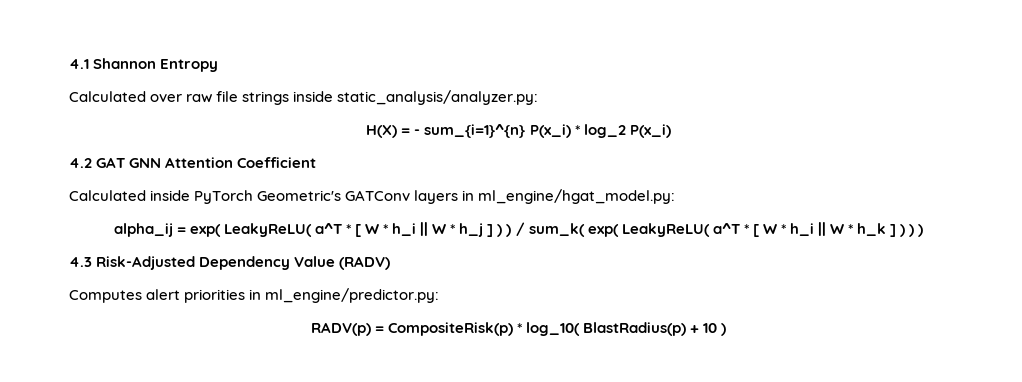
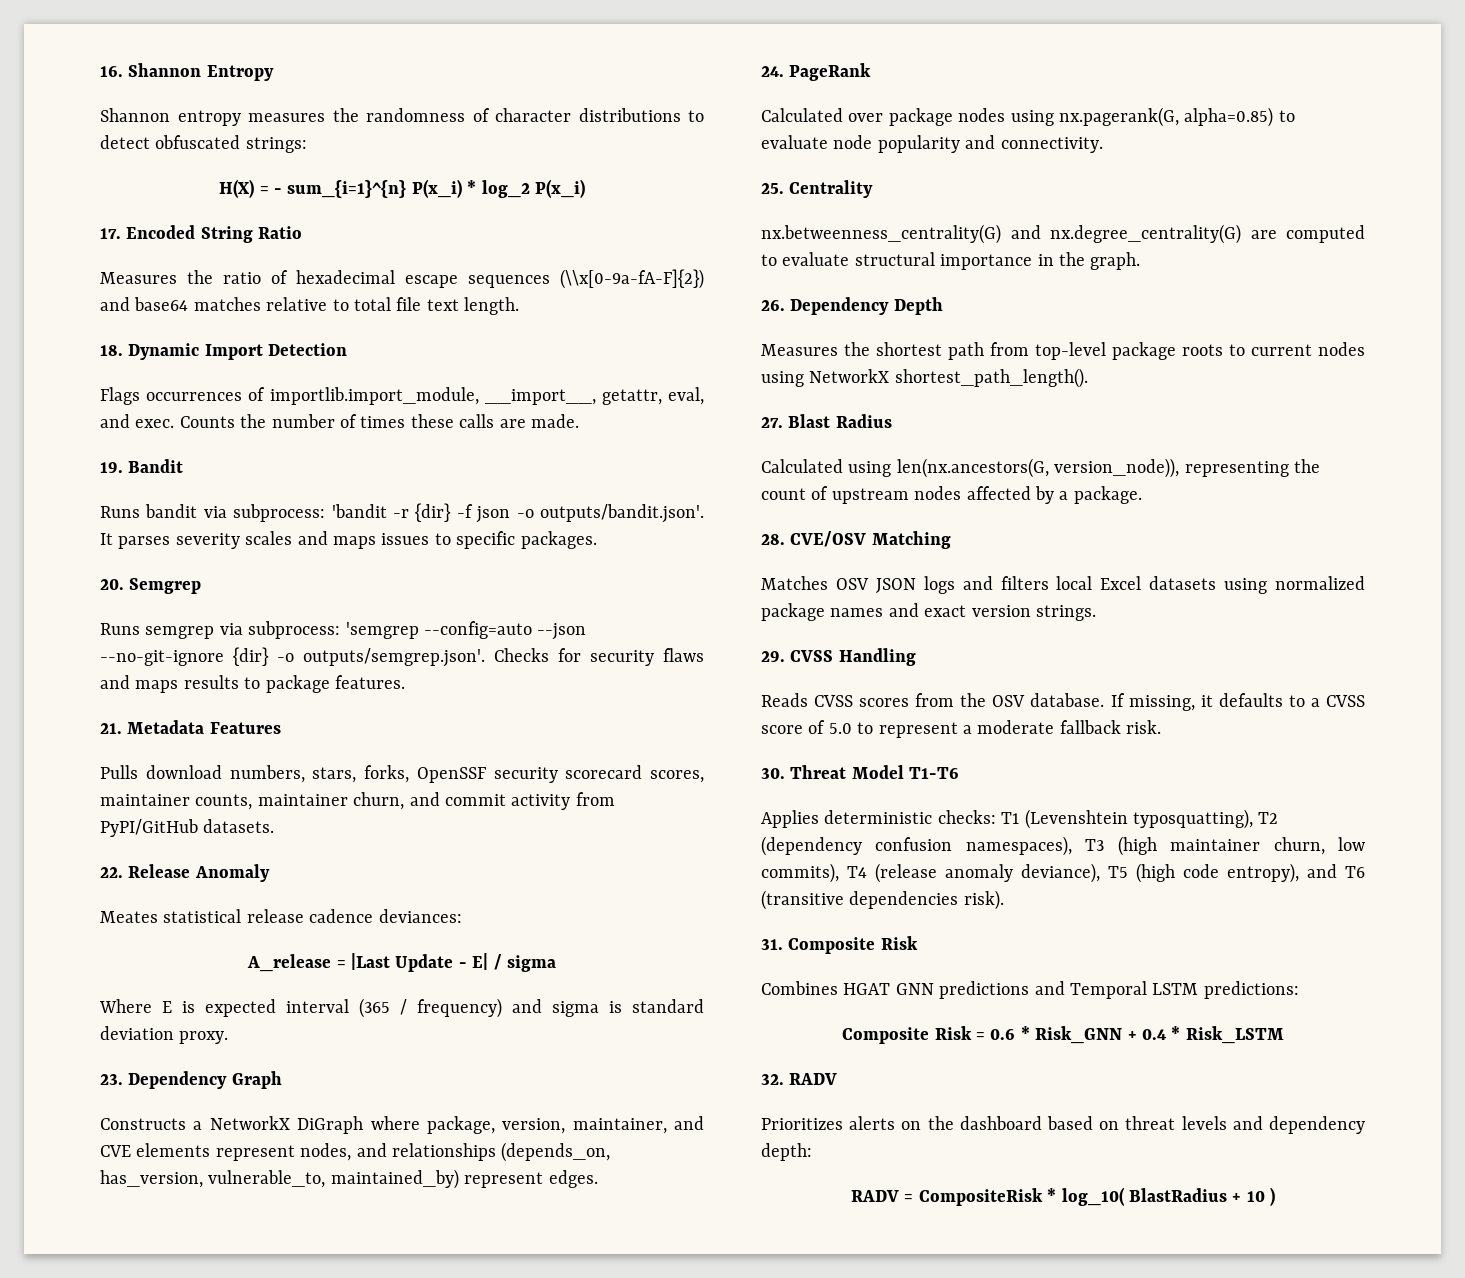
- 4.1 Shannon Entropy
+ 16. Shannon Entropy
- Calculated over raw file strings inside static_analysis/analyzer.py:
+ Shannon entropy measures the randomness of character distributions to detect obfuscated strings:
- 4.2 GAT GNN Attention Coefficient
- Calculated inside PyTorch Geometric's GATConv layers in ml_engine/hgat_model.py:
- alpha_ij = exp( LeakyReLU( a^T * [ W * h_i || W * h_j ] ) ) / sum_k( exp( LeakyReLU( a^T * [ W * h_i || W * h_k ] ) ) )
- 4.3 Risk-Adjusted Dependency Value (RADV)
- Computes alert priorities in ml_engine/predictor.py:
- RADV(p) = CompositeRisk(p) * log_10( BlastRadius(p) + 10 )
+ 17. Encoded String Ratio
+ Measures the ratio of hexadecimal escape sequences (\\x[0-9a-fA-F]{2}) and base64 matches relative to total file text length.
+ 18. Dynamic Import Detection
+ Flags occurrences of importlib.import_module, __import__, getattr, eval, and exec. Counts the number of times these calls are made.
+ 19. Bandit
+ Runs bandit via subprocess: 'bandit -r {dir} -f json -o outputs/bandit.json'. It parses severity scales and maps issues to specific packages.
+ 20. Semgrep
+ Runs semgrep via subprocess: 'semgrep --config=auto --json --no-git-ignore {dir} -o outputs/semgrep.json'. Checks for security flaws and maps results to package features.
+ 21. Metadata Features
+ Pulls download numbers, stars, forks, OpenSSF security scorecard scores, maintainer counts, maintainer churn, and commit activity from PyPI/GitHub datasets.
+ 22. Release Anomaly
+ Meates statistical release cadence deviances:
+ A_release = |Last Update - E| / sigma
+ Where E is expected interval (365 / frequency) and sigma is standard deviation proxy.
+ 23. Dependency Graph
+ Constructs a NetworkX DiGraph where package, version, maintainer, and CVE elements represent nodes, and relationships (depends_on, has_version, vulnerable_to, maintained_by) represent edges.
+ 24. PageRank
+ Calculated over package nodes using nx.pagerank(G, alpha=0.85) to evaluate node popularity and connectivity.
+ 25. Centrality
+ nx.betweenness_centrality(G) and nx.degree_centrality(G) are computed to evaluate structural importance in the graph.
+ 26. Dependency Depth
+ Measures the shortest path from top-level package roots to current nodes using NetworkX shortest_path_length().
+ 27. Blast Radius
+ Calculated using len(nx.ancestors(G, version_node)), representing the count of upstream nodes affected by a package.
+ 28. CVE/OSV Matching
+ Matches OSV JSON logs and filters local Excel datasets using normalized package names and exact version strings.
+ 29. CVSS Handling
+ Reads CVSS scores from the OSV database. If missing, it defaults to a CVSS score of 5.0 to represent a moderate fallback risk.
+ 30. Threat Model T1-T6
+ Applies deterministic checks: T1 (Levenshtein typosquatting), T2 (dependency confusion namespaces), T3 (high maintainer churn, low commits), T4 (release anomaly deviance), T5 (high code entropy), and T6 (transitive dependencies risk).
+ 31. Composite Risk
+ Combines HGAT GNN predictions and Temporal LSTM predictions:
+ Composite Risk = 0.6 * Risk_GNN + 0.4 * Risk_LSTM
+ 32. RADV
+ Prioritizes alerts on the dashboard based on threat levels and dependency depth:
+ RADV = CompositeRisk * log_10( BlastRadius + 10 )

